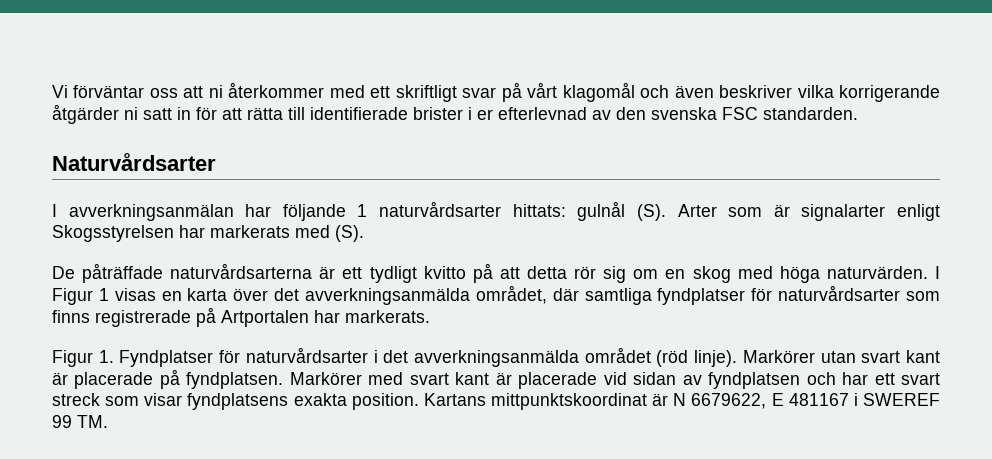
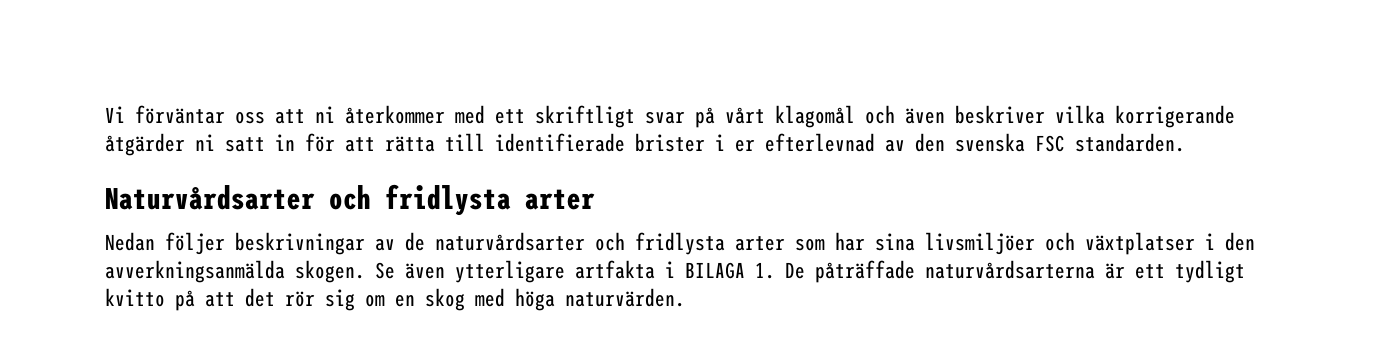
- Naturvårdsarter
- I avverkningsanmälan har följande 1 naturvårdsarter hittats: gulnål (S). Arter som är signalarter enligt Skogsstyrelsen har markerats med (S).
- De påträffade naturvårdsarterna är ett tydligt kvitto på att detta rör sig om en skog med höga naturvärden. I Figur 1 visas en karta över det avverkningsanmälda området, där samtliga fyndplatser för naturvårdsarter som finns registrerade på Artportalen har markerats.
- Figur 1. Fyndplatser för naturvårdsarter i det avverkningsanmälda området (röd linje). Markörer utan svart kant är placerade på fyndplatsen. Markörer med svart kant är placerade vid sidan av fyndplatsen och har ett svart streck som visar fyndplatsens exakta position. Kartans mittpunktskoordinat är N 6679622, E 481167 i SWEREF 99 TM.
+ Naturvårdsarter och fridlysta arter
+ Nedan följer beskrivningar av de naturvårdsarter och fridlysta arter som har sina livsmiljöer och växtplatser i den avverkningsanmälda skogen. Se även ytterligare artfakta i BILAGA 1. De påträffade naturvårdsarterna är ett tydligt kvitto på att det rör sig om en skog med höga naturvärden.

